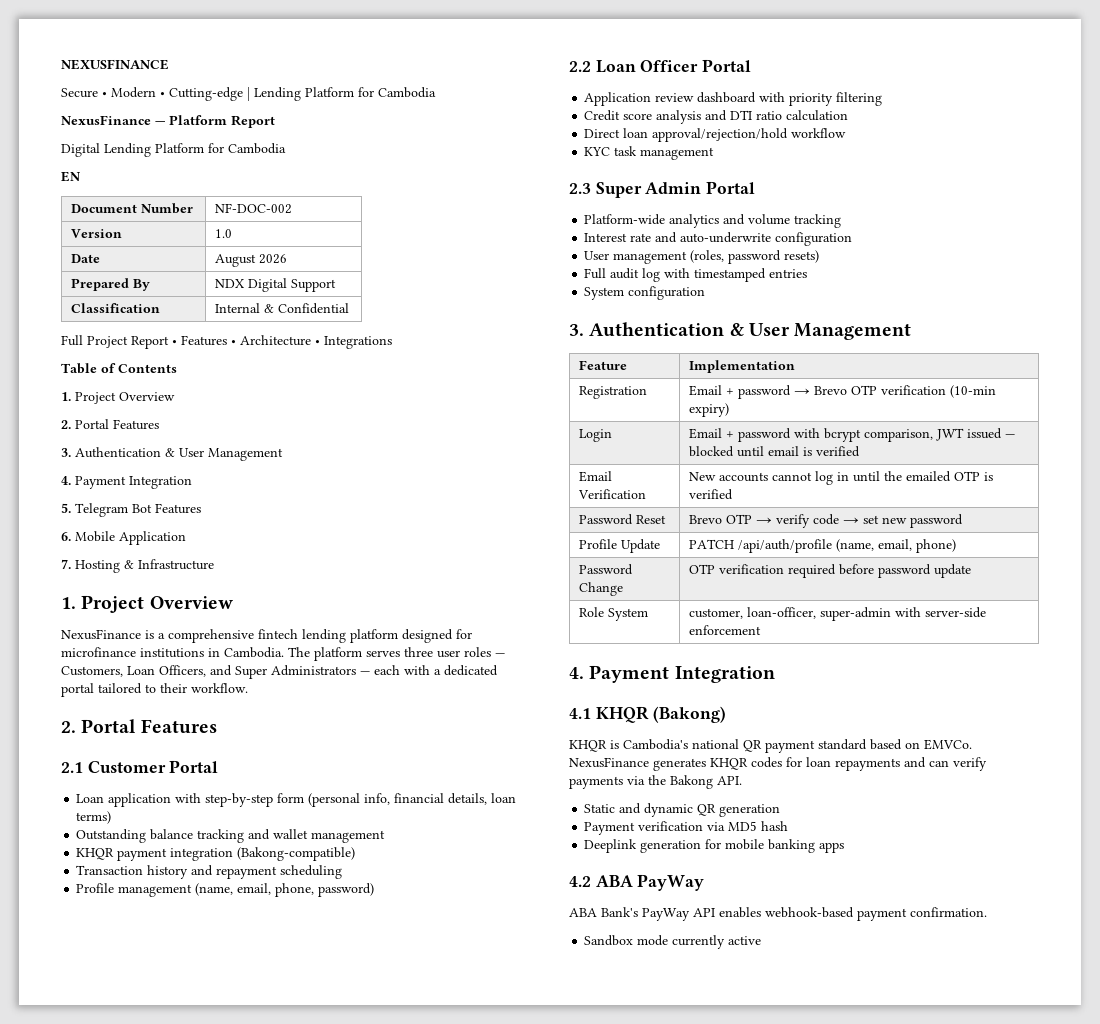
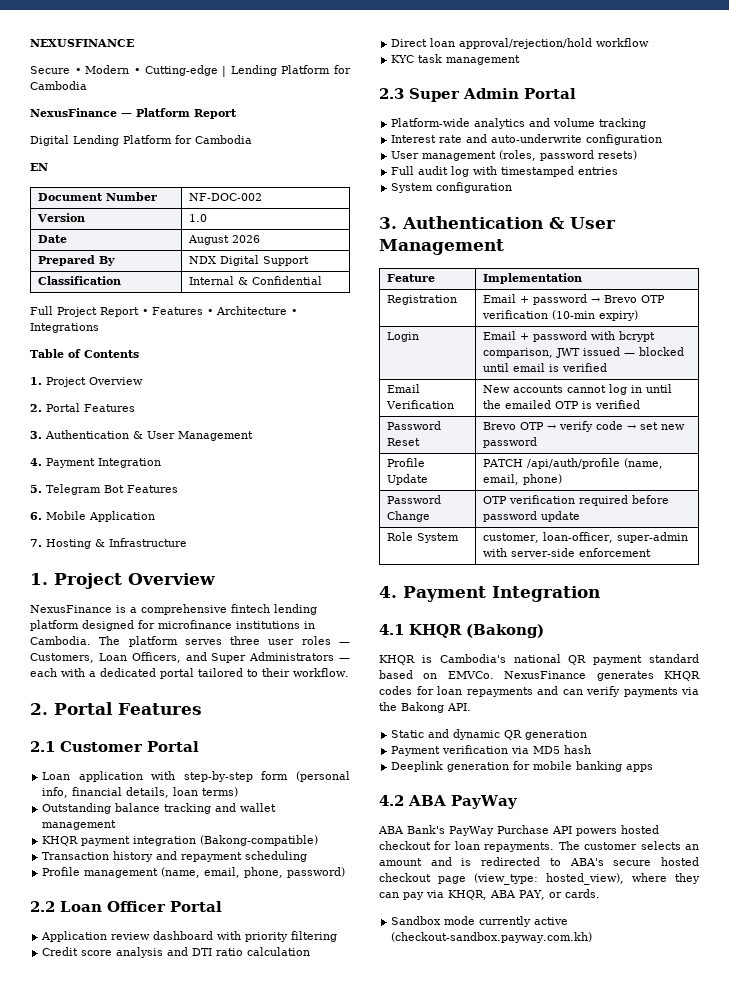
- ABA Bank's PayWay API enables webhook-based payment confirmation.
+ ABA Bank's PayWay Purchase API powers hosted checkout for loan repayments. The customer selects an amount and is redirected to ABA's secure hosted checkout page (view_type: hosted_view), where they can pay via KHQR, ABA PAY, or cards.
- Sandbox mode currently active
+ Sandbox mode currently active (checkout-sandbox.payway.com.kh)

